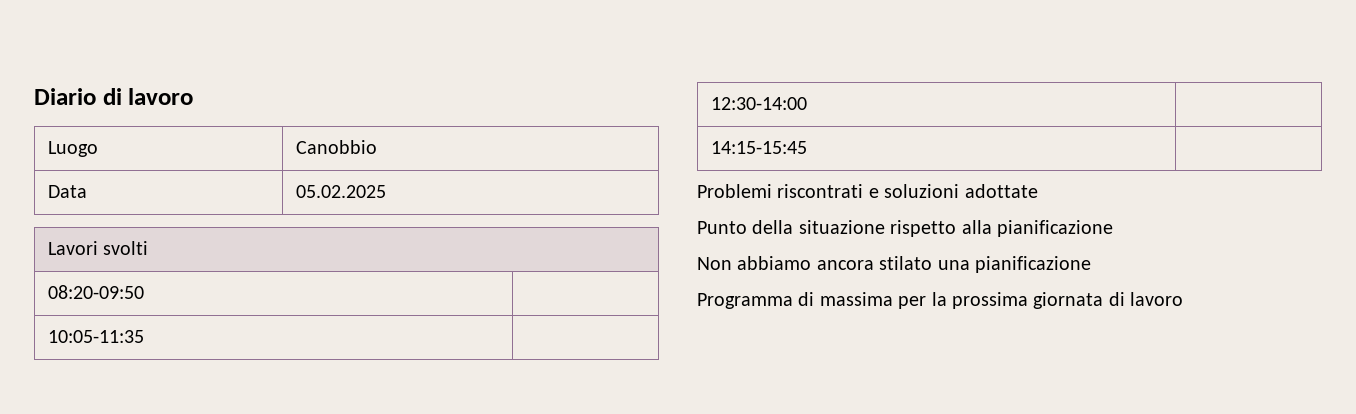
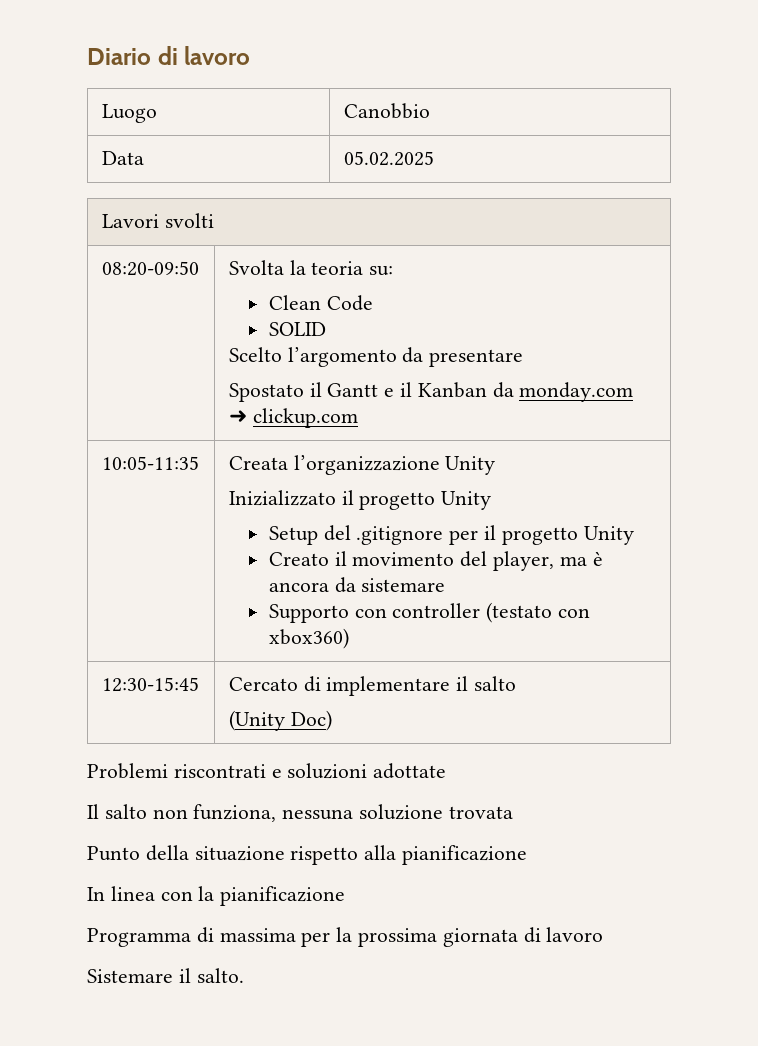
- 08:20-09:50 |
- 10:05-11:35 |
- 12:30-14:00 |
- 14:15-15:45 |
+ 08:20-09:50 | Svolta la teoria su:
+ Clean Code
+ SOLID
+ Scelto l’argomento da presentare
+ Spostato il Gantt e il Kanban da monday.com ➜ clickup.com
+ 10:05-11:35 | Creata l’organizzazione Unity
+ Inizializzato il progetto Unity
+ Setup del .gitignore per il progetto Unity
+ Creato il movimento del player, ma è ancora da sistemare
+ Supporto con controller (testato con xbox360)
+ 12:30-15:45 | Cercato di implementare il salto
+ (Unity Doc)
+ Il salto non funziona, nessuna soluzione trovata
- Non abbiamo ancora stilato una pianificazione
+ In linea con la pianificazione
+ Sistemare il salto.

